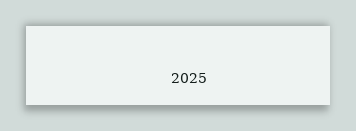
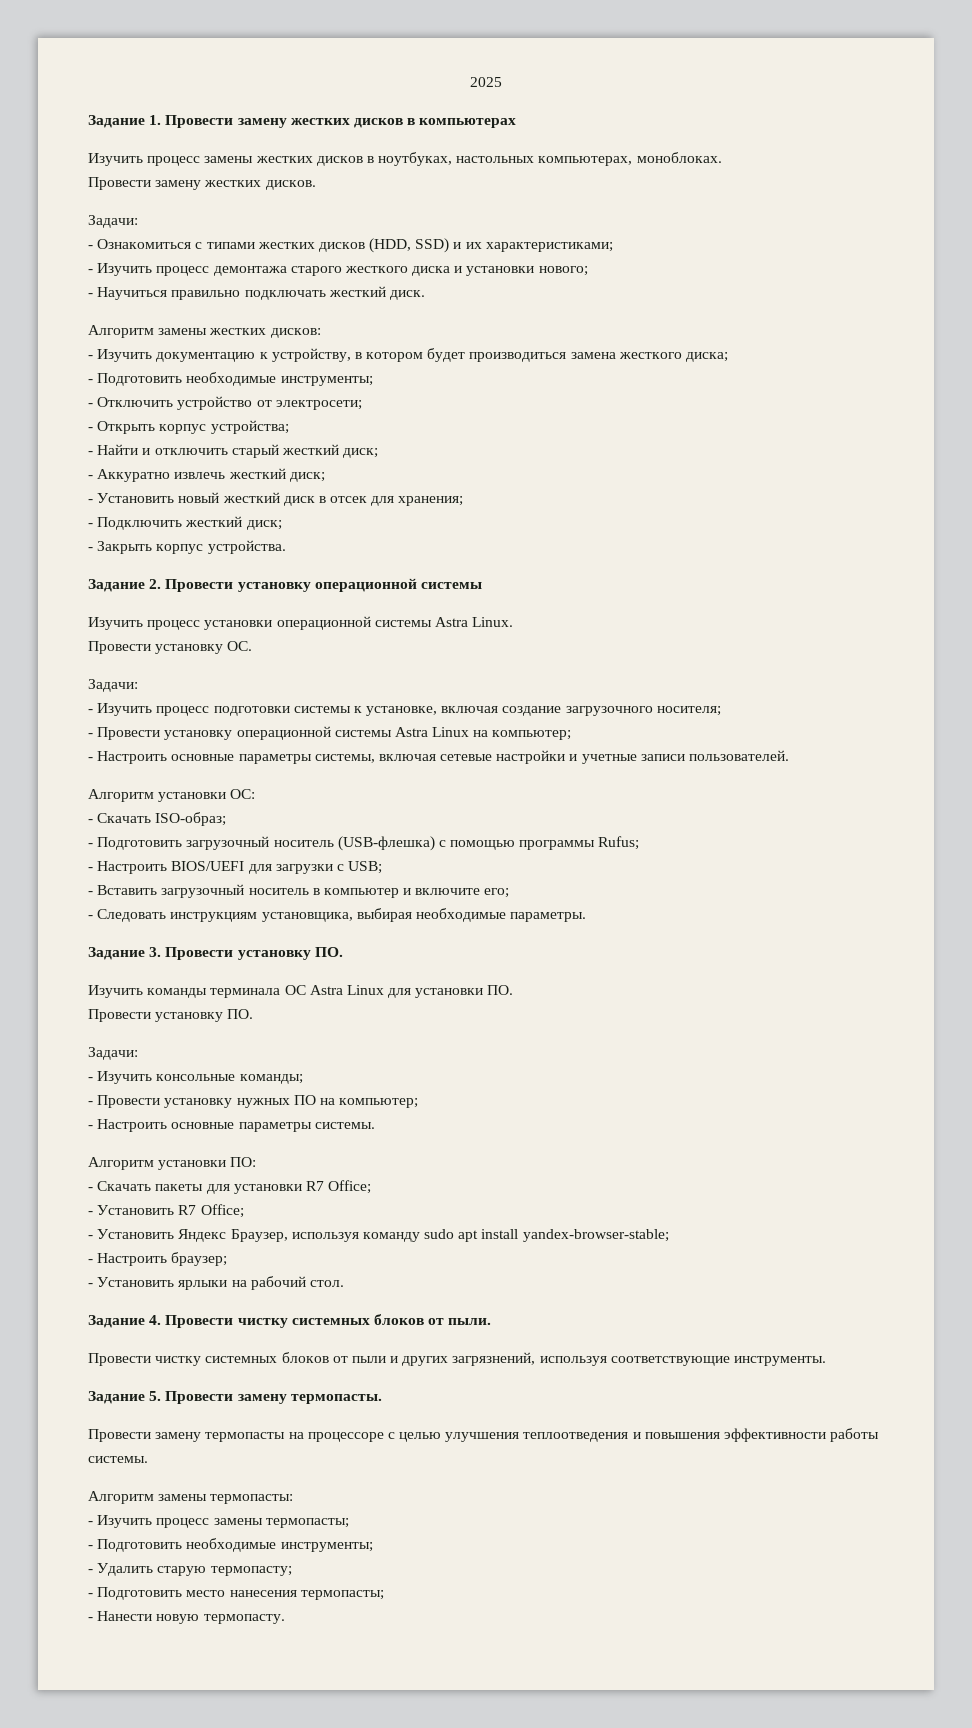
+ Задание 1. Провести замену жестких дисков в компьютерах
+ Изучить процесс замены жестких дисков в ноутбуках, настольных компьютерах, моноблоках.
+ Провести замену жестких дисков.
+ Задачи:
+ - Ознакомиться с типами жестких дисков (HDD, SSD) и их характеристиками;
+ - Изучить процесс демонтажа старого жесткого диска и установки нового;
+ - Научиться правильно подключать жесткий диск.
+ Алгоритм замены жестких дисков:
+ - Изучить документацию к устройству, в котором будет производиться замена жесткого диска;
+ - Подготовить необходимые инструменты;
+ - Отключить устройство от электросети;
+ - Открыть корпус устройства;
+ - Найти и отключить старый жесткий диск;
+ - Аккуратно извлечь жесткий диск;
+ - Установить новый жесткий диск в отсек для хранения;
+ - Подключить жесткий диск;
+ - Закрыть корпус устройства.
+ Задание 2. Провести установку операционной системы
+ Изучить процесс установки операционной системы Astra Linux.
+ Провести установку ОС.
+ Задачи:
+ - Изучить процесс подготовки системы к установке, включая создание загрузочного носителя;
+ - Провести установку операционной системы Astra Linux на компьютер;
+ - Настроить основные параметры системы, включая сетевые настройки и учетные записи пользователей.
+ Алгоритм установки ОС:
+ - Скачать ISO-образ;
+ - Подготовить загрузочный носитель (USB-флешка) с помощью программы Rufus;
+ - Настроить BIOS/UEFI для загрузки с USB;
+ - Вставить загрузочный носитель в компьютер и включите его;
+ - Следовать инструкциям установщика, выбирая необходимые параметры.
+ Задание 3. Провести установку ПО.
+ Изучить команды терминала ОС Astra Linux для установки ПО.
+ Провести установку ПО.
+ Задачи:
+ - Изучить консольные команды;
+ - Провести установку нужных ПО на компьютер;
+ - Настроить основные параметры системы.
+ Алгоритм установки ПО:
+ - Скачать пакеты для установки R7 Office;
+ - Установить R7 Office;
+ - Установить Яндекс Браузер, используя команду sudo apt install yandex-browser-stable;
+ - Настроить браузер;
+ - Установить ярлыки на рабочий стол.
+ Задание 4. Провести чистку системных блоков от пыли.
+ Провести чистку системных блоков от пыли и других загрязнений, используя соответствующие инструменты.
+ Задание 5. Провести замену термопасты.
+ Провести замену термопасты на процессоре с целью улучшения теплоотведения и повышения эффективности работы системы.
+ Алгоритм замены термопасты:
+ - Изучить процесс замены термопасты;
+ - Подготовить необходимые инструменты;
+ - Удалить старую термопасту;
+ - Подготовить место нанесения термопасты;
+ - Нанести новую термопасту.

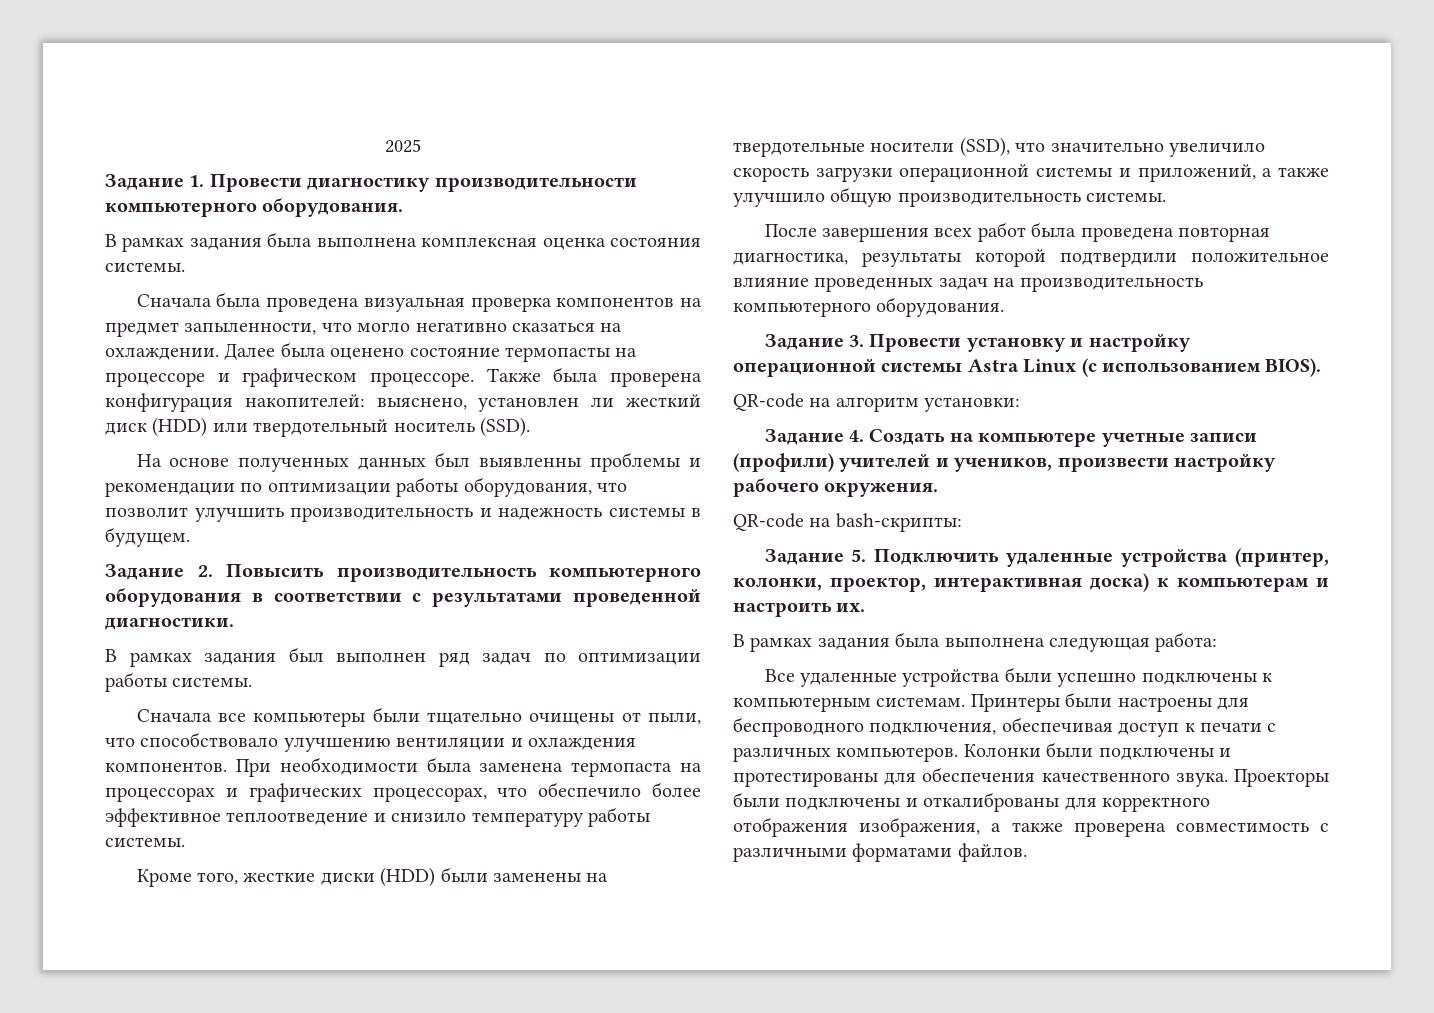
- Задание 1. Провести замену жестких дисков в компьютерах
- Изучить процесс замены жестких дисков в ноутбуках, настольных компьютерах, моноблоках.
- Провести замену жестких дисков.
- Задачи:
- - Ознакомиться с типами жестких дисков (HDD, SSD) и их характеристиками;
- - Изучить процесс демонтажа старого жесткого диска и установки нового;
- - Научиться правильно подключать жесткий диск.
- Алгоритм замены жестких дисков:
- - Изучить документацию к устройству, в котором будет производиться замена жесткого диска;
- - Подготовить необходимые инструменты;
- - Отключить устройство от электросети;
- - Открыть корпус устройства;
- - Найти и отключить старый жесткий диск;
- - Аккуратно извлечь жесткий диск;
- - Установить новый жесткий диск в отсек для хранения;
- - Подключить жесткий диск;
- - Закрыть корпус устройства.
- Задание 2. Провести установку операционной системы
- Изучить процесс установки операционной системы Astra Linux.
- Провести установку ОС.
- Задачи:
- - Изучить процесс подготовки системы к установке, включая создание загрузочного носителя;
- - Провести установку операционной системы Astra Linux на компьютер;
- - Настроить основные параметры системы, включая сетевые настройки и учетные записи пользователей.
- Алгоритм установки ОС:
- - Скачать ISO-образ;
- - Подготовить загрузочный носитель (USB-флешка) с помощью программы Rufus;
- - Настроить BIOS/UEFI для загрузки с USB;
- - Вставить загрузочный носитель в компьютер и включите его;
- - Следовать инструкциям установщика, выбирая необходимые параметры.
- Задание 3. Провести установку ПО.
- Изучить команды терминала ОС Astra Linux для установки ПО.
- Провести установку ПО.
- Задачи:
- - Изучить консольные команды;
- - Провести установку нужных ПО на компьютер;
- - Настроить основные параметры системы.
- Алгоритм установки ПО:
- - Скачать пакеты для установки R7 Office;
- - Установить R7 Office;
- - Установить Яндекс Браузер, используя команду sudo apt install yandex-browser-stable;
- - Настроить браузер;
- - Установить ярлыки на рабочий стол.
- Задание 4. Провести чистку системных блоков от пыли.
- Провести чистку системных блоков от пыли и других загрязнений, используя соответствующие инструменты.
- Задание 5. Провести замену термопасты.
- Провести замену термопасты на процессоре с целью улучшения теплоотведения и повышения эффективности работы системы.
- Алгоритм замены термопасты:
- - Изучить процесс замены термопасты;
- - Подготовить необходимые инструменты;
- - Удалить старую термопасту;
- - Подготовить место нанесения термопасты;
- - Нанести новую термопасту.
+ Задание 1. Провести диагностику производительности компьютерного оборудования.
+ В рамках задания была выполнена комплексная оценка состояния системы.
+ Сначала была проведена визуальная проверка компонентов на предмет запыленности, что могло негативно сказаться на охлаждении. Далее была оценено состояние термопасты на процессоре и графическом процессоре. Также была проверена конфигурация накопителей: выяснено, установлен ли жесткий диск (HDD) или твердотельный носитель (SSD).
+ На основе полученных данных был выявленны проблемы и рекомендации по оптимизации работы оборудования, что позволит улучшить производительность и надежность системы в будущем.
+ Задание 2. Повысить производительность компьютерного оборудования в соответствии с результатами проведенной диагностики.
+ В рамках задания был выполнен ряд задач по оптимизации работы системы.
+ Сначала все компьютеры были тщательно очищены от пыли, что способствовало улучшению вентиляции и охлаждения компонентов. При необходимости была заменена термопаста на процессорах и графических процессорах, что обеспечило более эффективное теплоотведение и снизило температуру работы системы.
+ Кроме того, жесткие диски (HDD) были заменены на твердотельные носители (SSD), что значительно увеличило скорость загрузки операционной системы и приложений, а также улучшило общую производительность системы.
+ После завершения всех работ была проведена повторная диагностика, результаты которой подтвердили положительное влияние проведенных задач на производительность компьютерного оборудования.
+ Задание 3. Провести установку и настройку операционной системы Astra Linux (с использованием BIOS).
+ QR-code на алгоритм установки:
+ Задание 4. Создать на компьютере учетные записи (профили) учителей и учеников, произвести настройку рабочего окружения.
+ QR-code на bash-скрипты:
+ Задание 5. Подключить удаленные устройства (принтер, колонки, проектор, интерактивная доска) к компьютерам и настроить их.
+ В рамках задания была выполнена следующая работа:
+ Все удаленные устройства были успешно подключены к компьютерным системам. Принтеры были настроены для беспроводного подключения, обеспечивая доступ к печати с различных компьютеров. Колонки были подключены и протестированы для обеспечения качественного звука. Проекторы были подключены и откалиброваны для корректного отображения изображения, а также проверена совместимость с различными форматами файлов.

